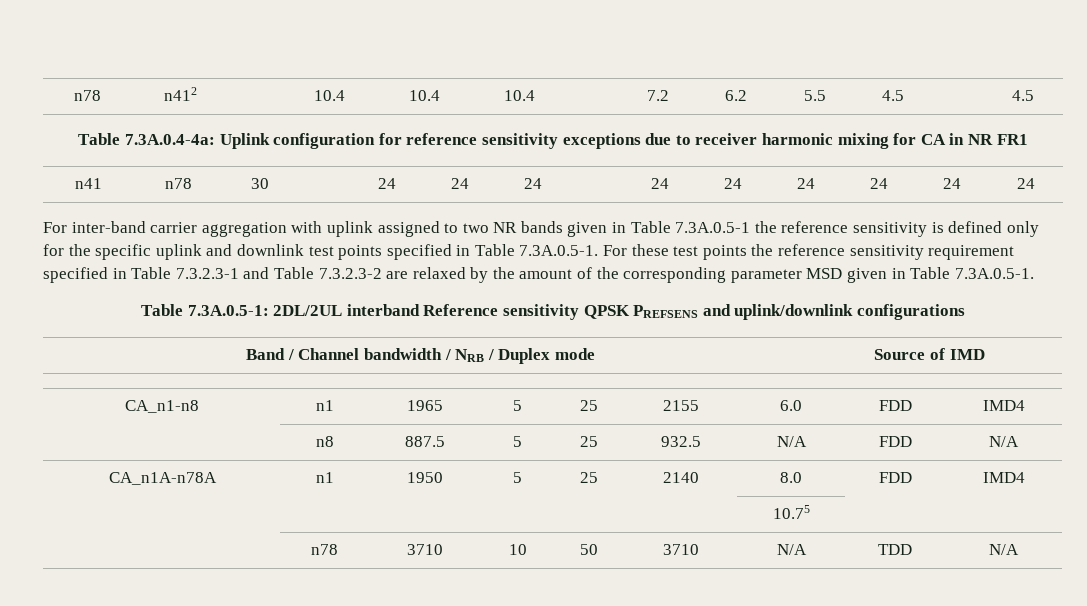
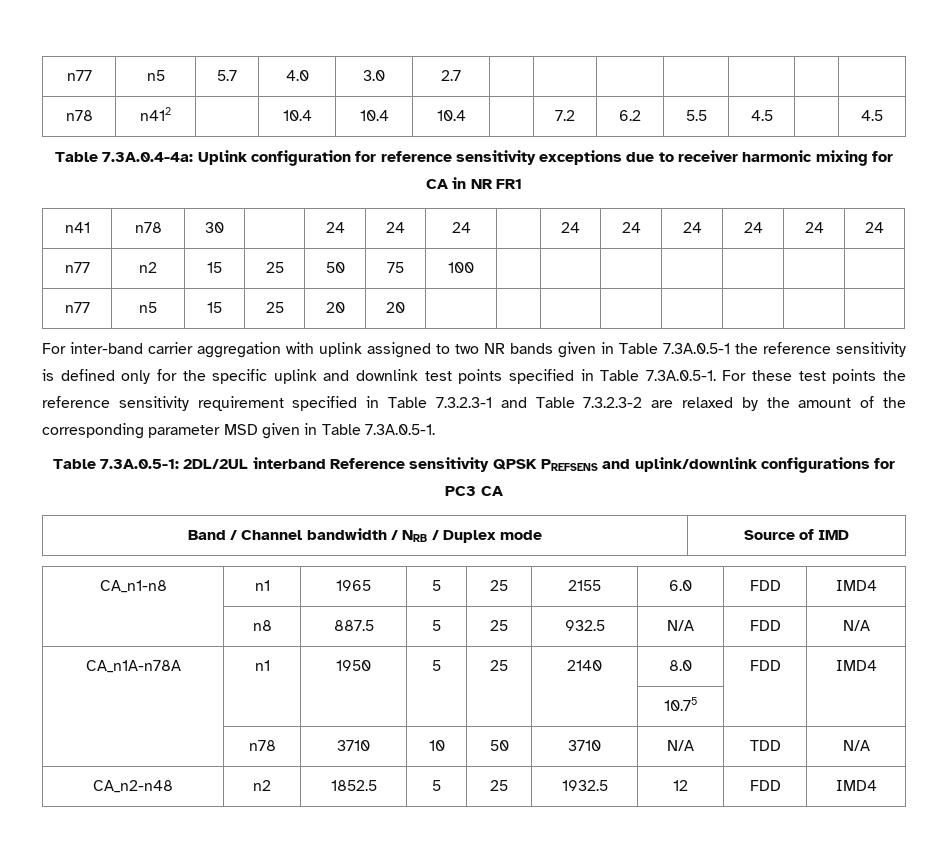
+ n77 | n5 | 5.7 | 4.0 | 3.0 | 2.7 | | | | | | |
+ n77 | n2 | 15 | 25 | 50 | 75 | 100 | | | | | | |
+ n77 | n5 | 15 | 25 | 20 | 20 | | | | | | | |
- Table 7.3A.0.5-1: 2DL/2UL interband Reference sensitivity QPSK PREFSENS and uplink/downlink configurations
+ Table 7.3A.0.5-1: 2DL/2UL interband Reference sensitivity QPSK PREFSENS and uplink/downlink configurations for PC3 CA
+ CA_n2-n48 | n2 | 1852.5 | 5 | 25 | 1932.5 | 12 | FDD | IMD4

